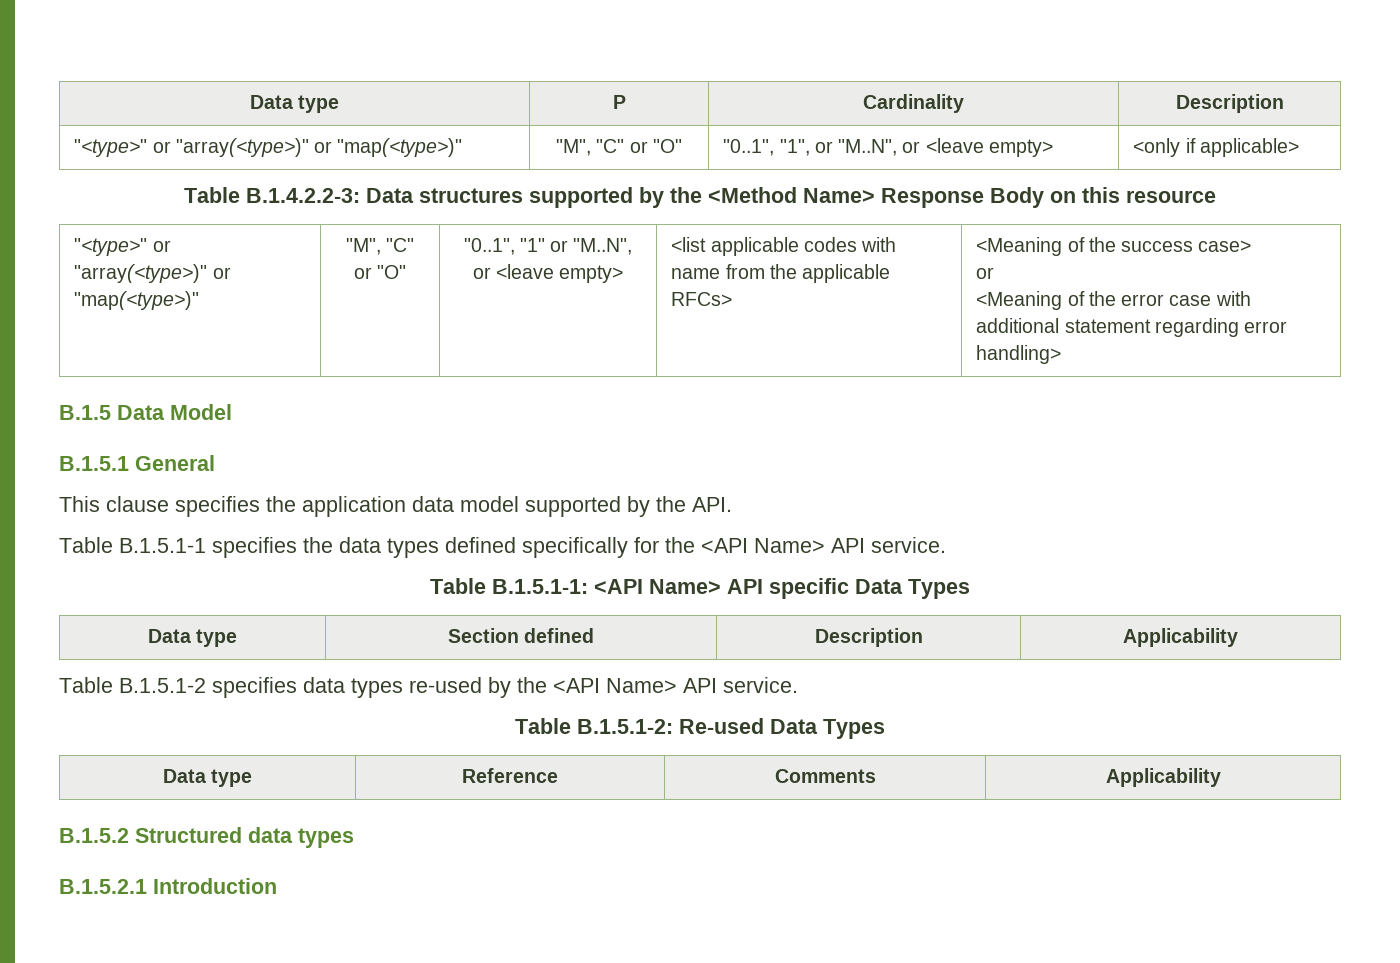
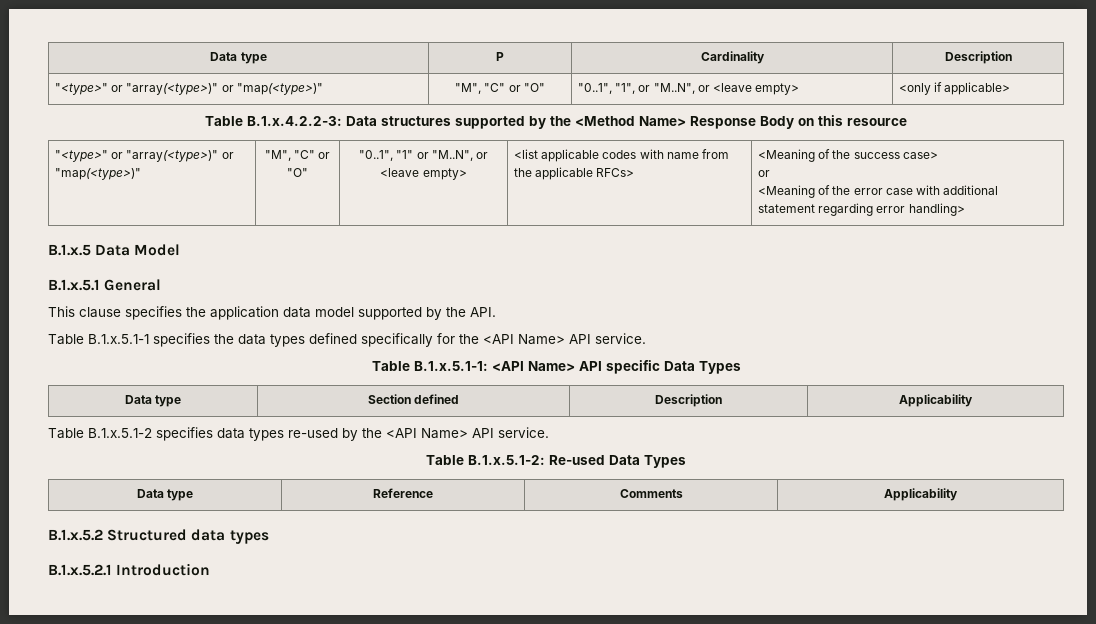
- Table B.1.4.2.2-3: Data structures supported by the <Method Name> Response Body on this resource
+ Table B.1.x.4.2.2-3: Data structures supported by the <Method Name> Response Body on this resource
- B.1.5 Data Model
+ B.1.x.5 Data Model
- B.1.5.1 General
+ B.1.x.5.1 General
- Table B.1.5.1-1 specifies the data types defined specifically for the <API Name> API service.
+ Table B.1.x.5.1-1 specifies the data types defined specifically for the <API Name> API service.
- Table B.1.5.1-1: <API Name> API specific Data Types
+ Table B.1.x.5.1-1: <API Name> API specific Data Types
- Table B.1.5.1-2 specifies data types re-used by the <API Name> API service.
+ Table B.1.x.5.1-2 specifies data types re-used by the <API Name> API service.
- Table B.1.5.1-2: Re-used Data Types
+ Table B.1.x.5.1-2: Re-used Data Types
- B.1.5.2 Structured data types
+ B.1.x.5.2 Structured data types
- B.1.5.2.1 Introduction
+ B.1.x.5.2.1 Introduction

